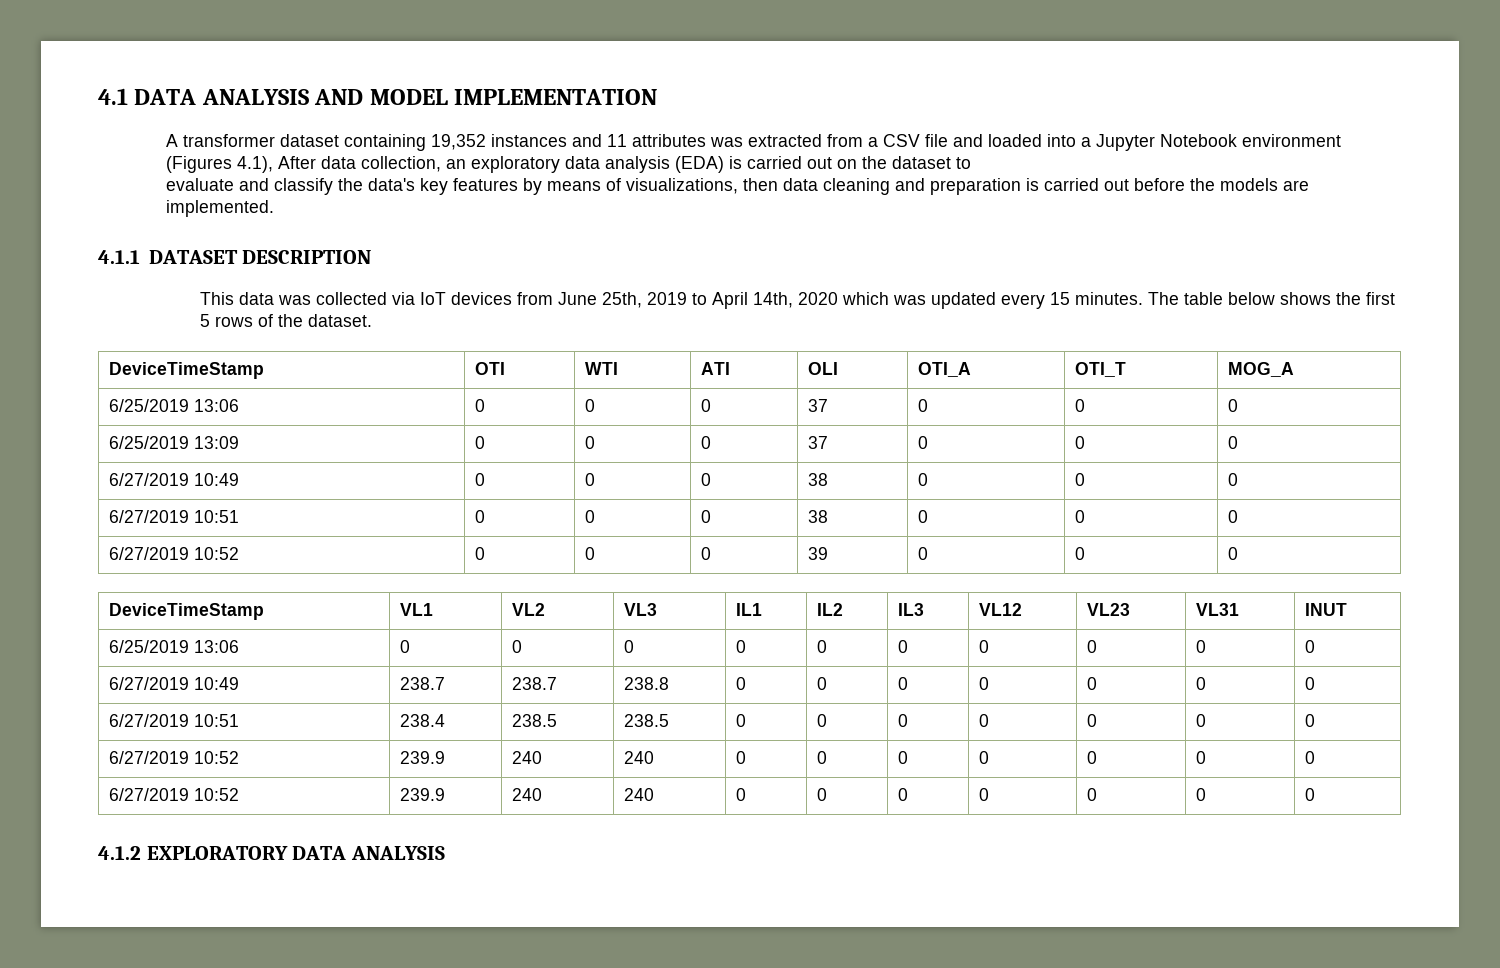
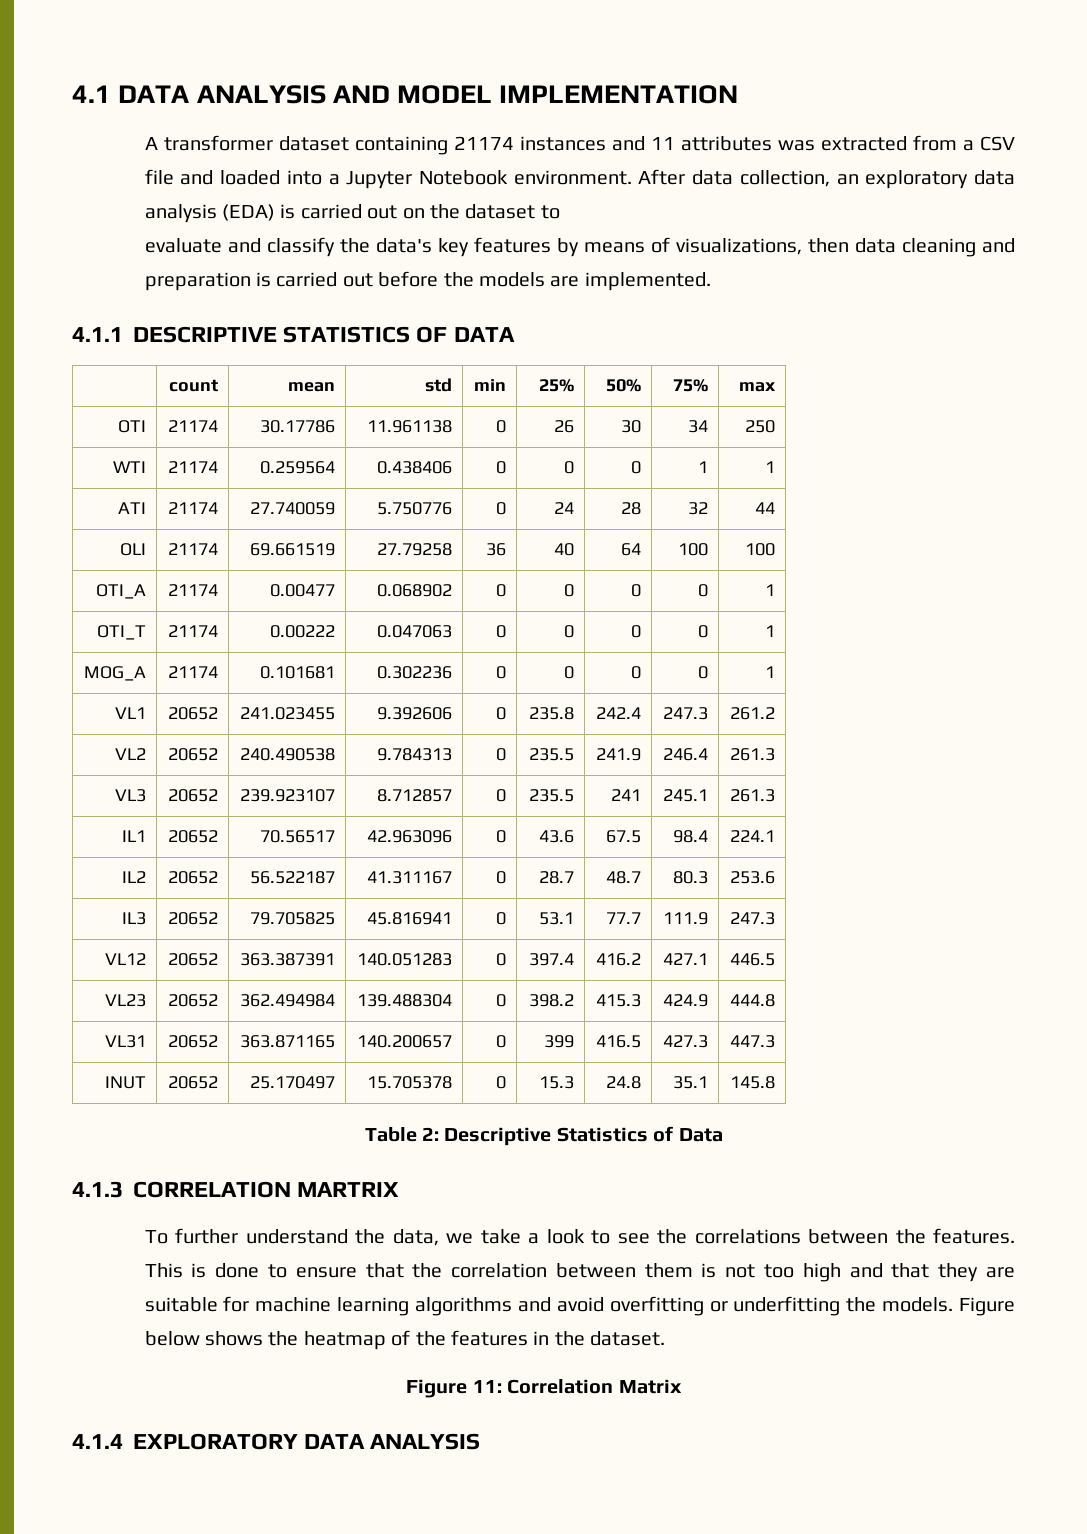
- A transformer dataset containing 19,352 instances and 11 attributes was extracted from a CSV file and loaded into a Jupyter Notebook environment (Figures 4.1), After data collection, an exploratory data analysis (EDA) is carried out on the dataset to
+ A transformer dataset containing 21174 instances and 11 attributes was extracted from a CSV file and loaded into a Jupyter Notebook environment. After data collection, an exploratory data analysis (EDA) is carried out on the dataset to
- 4.1.1 DATASET DESCRIPTION
- This data was collected via IoT devices from June 25th, 2019 to April 14th, 2020 which was updated every 15 minutes. The table below shows the first 5 rows of the dataset.
- DeviceTimeStamp | OTI | WTI | ATI | OLI | OTI_A | OTI_T | MOG_A
- 6/25/2019 13:06 | 0 | 0 | 0 | 37 | 0 | 0 | 0
- 6/25/2019 13:09 | 0 | 0 | 0 | 37 | 0 | 0 | 0
- 6/27/2019 10:49 | 0 | 0 | 0 | 38 | 0 | 0 | 0
- 6/27/2019 10:51 | 0 | 0 | 0 | 38 | 0 | 0 | 0
- 6/27/2019 10:52 | 0 | 0 | 0 | 39 | 0 | 0 | 0
- DeviceTimeStamp | VL1 | VL2 | VL3 | IL1 | IL2 | IL3 | VL12 | VL23 | VL31 | INUT
- 6/25/2019 13:06 | 0 | 0 | 0 | 0 | 0 | 0 | 0 | 0 | 0 | 0
- 6/27/2019 10:49 | 238.7 | 238.7 | 238.8 | 0 | 0 | 0 | 0 | 0 | 0 | 0
- 6/27/2019 10:51 | 238.4 | 238.5 | 238.5 | 0 | 0 | 0 | 0 | 0 | 0 | 0
- 6/27/2019 10:52 | 239.9 | 240 | 240 | 0 | 0 | 0 | 0 | 0 | 0 | 0
- 6/27/2019 10:52 | 239.9 | 240 | 240 | 0 | 0 | 0 | 0 | 0 | 0 | 0
- 4.1.2 EXPLORATORY DATA ANALYSIS
+ 4.1.1 DESCRIPTIVE STATISTICS OF DATA
+ | count | mean | std | min | 25% | 50% | 75% | max
+ OTI | 21174 | 30.17786 | 11.961138 | 0 | 26 | 30 | 34 | 250
+ WTI | 21174 | 0.259564 | 0.438406 | 0 | 0 | 0 | 1 | 1
+ ATI | 21174 | 27.740059 | 5.750776 | 0 | 24 | 28 | 32 | 44
+ OLI | 21174 | 69.661519 | 27.79258 | 36 | 40 | 64 | 100 | 100
+ OTI_A | 21174 | 0.00477 | 0.068902 | 0 | 0 | 0 | 0 | 1
+ OTI_T | 21174 | 0.00222 | 0.047063 | 0 | 0 | 0 | 0 | 1
+ MOG_A | 21174 | 0.101681 | 0.302236 | 0 | 0 | 0 | 0 | 1
+ VL1 | 20652 | 241.023455 | 9.392606 | 0 | 235.8 | 242.4 | 247.3 | 261.2
+ VL2 | 20652 | 240.490538 | 9.784313 | 0 | 235.5 | 241.9 | 246.4 | 261.3
+ VL3 | 20652 | 239.923107 | 8.712857 | 0 | 235.5 | 241 | 245.1 | 261.3
+ IL1 | 20652 | 70.56517 | 42.963096 | 0 | 43.6 | 67.5 | 98.4 | 224.1
+ IL2 | 20652 | 56.522187 | 41.311167 | 0 | 28.7 | 48.7 | 80.3 | 253.6
+ IL3 | 20652 | 79.705825 | 45.816941 | 0 | 53.1 | 77.7 | 111.9 | 247.3
+ VL12 | 20652 | 363.387391 | 140.051283 | 0 | 397.4 | 416.2 | 427.1 | 446.5
+ VL23 | 20652 | 362.494984 | 139.488304 | 0 | 398.2 | 415.3 | 424.9 | 444.8
+ VL31 | 20652 | 363.871165 | 140.200657 | 0 | 399 | 416.5 | 427.3 | 447.3
+ INUT | 20652 | 25.170497 | 15.705378 | 0 | 15.3 | 24.8 | 35.1 | 145.8
+ Table 2: Descriptive Statistics of Data
+ 4.1.3 CORRELATION MARTRIX
+ To further understand the data, we take a look to see the correlations between the features. This is done to ensure that the correlation between them is not too high and that they are suitable for machine learning algorithms and avoid overfitting or underfitting the models. Figure below shows the heatmap of the features in the dataset.
+ Figure 11: Correlation Matrix
+ 4.1.4 EXPLORATORY DATA ANALYSIS

